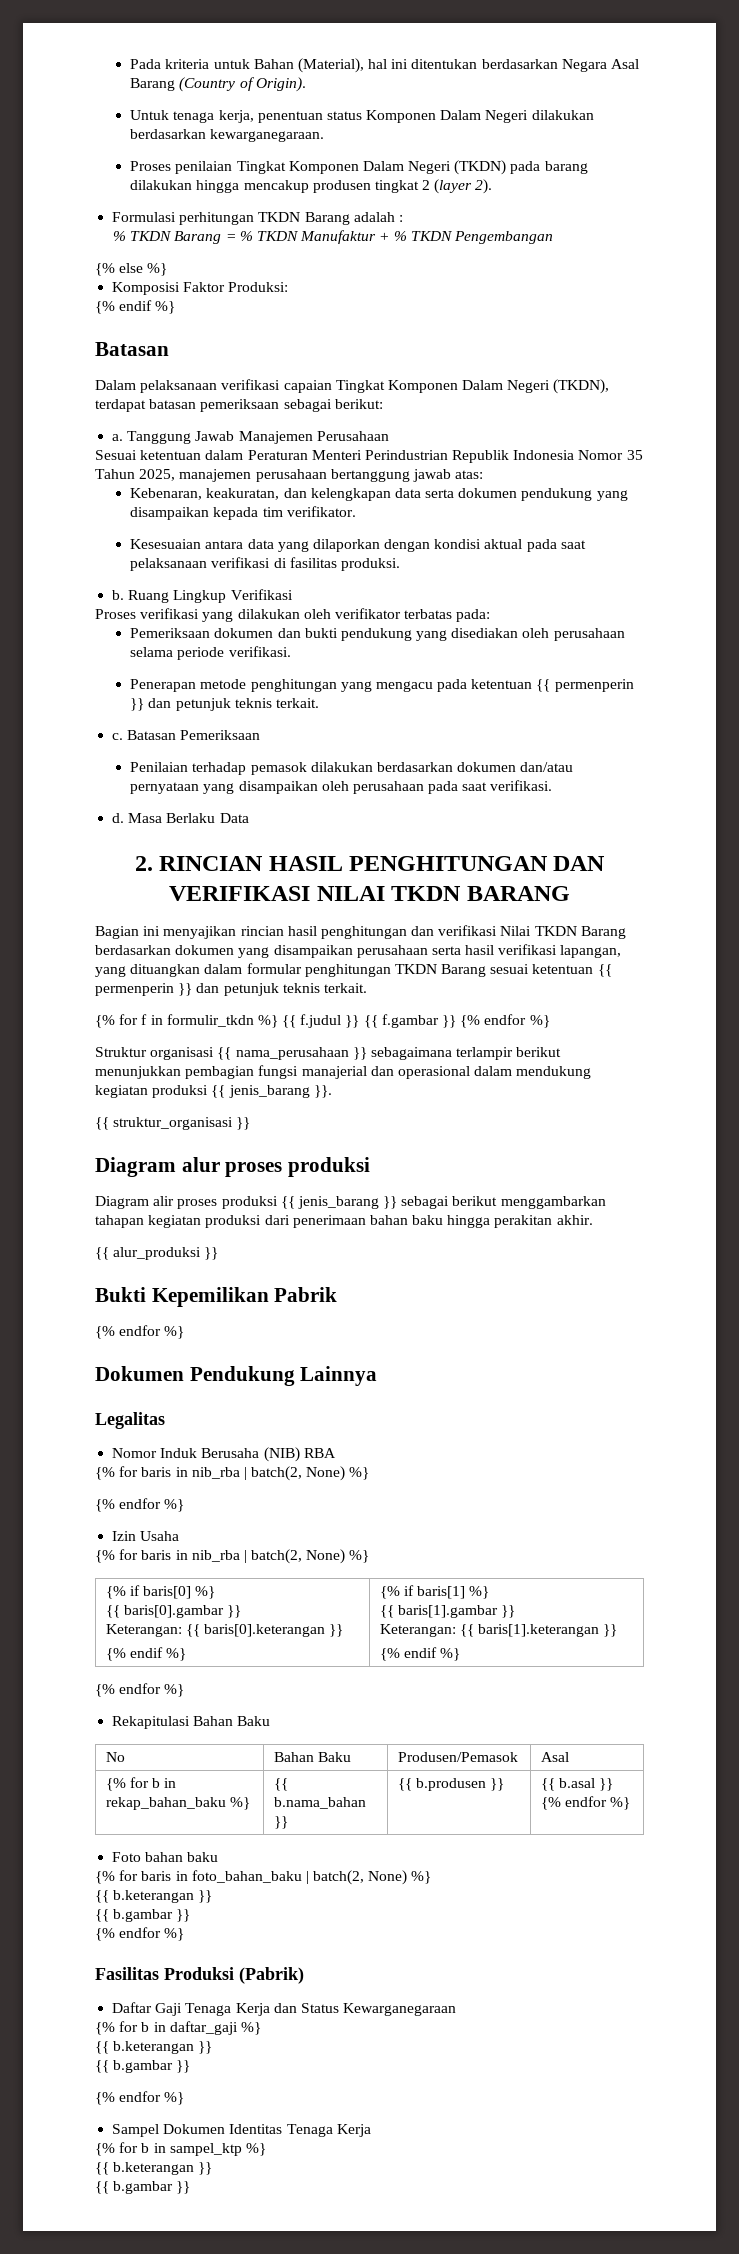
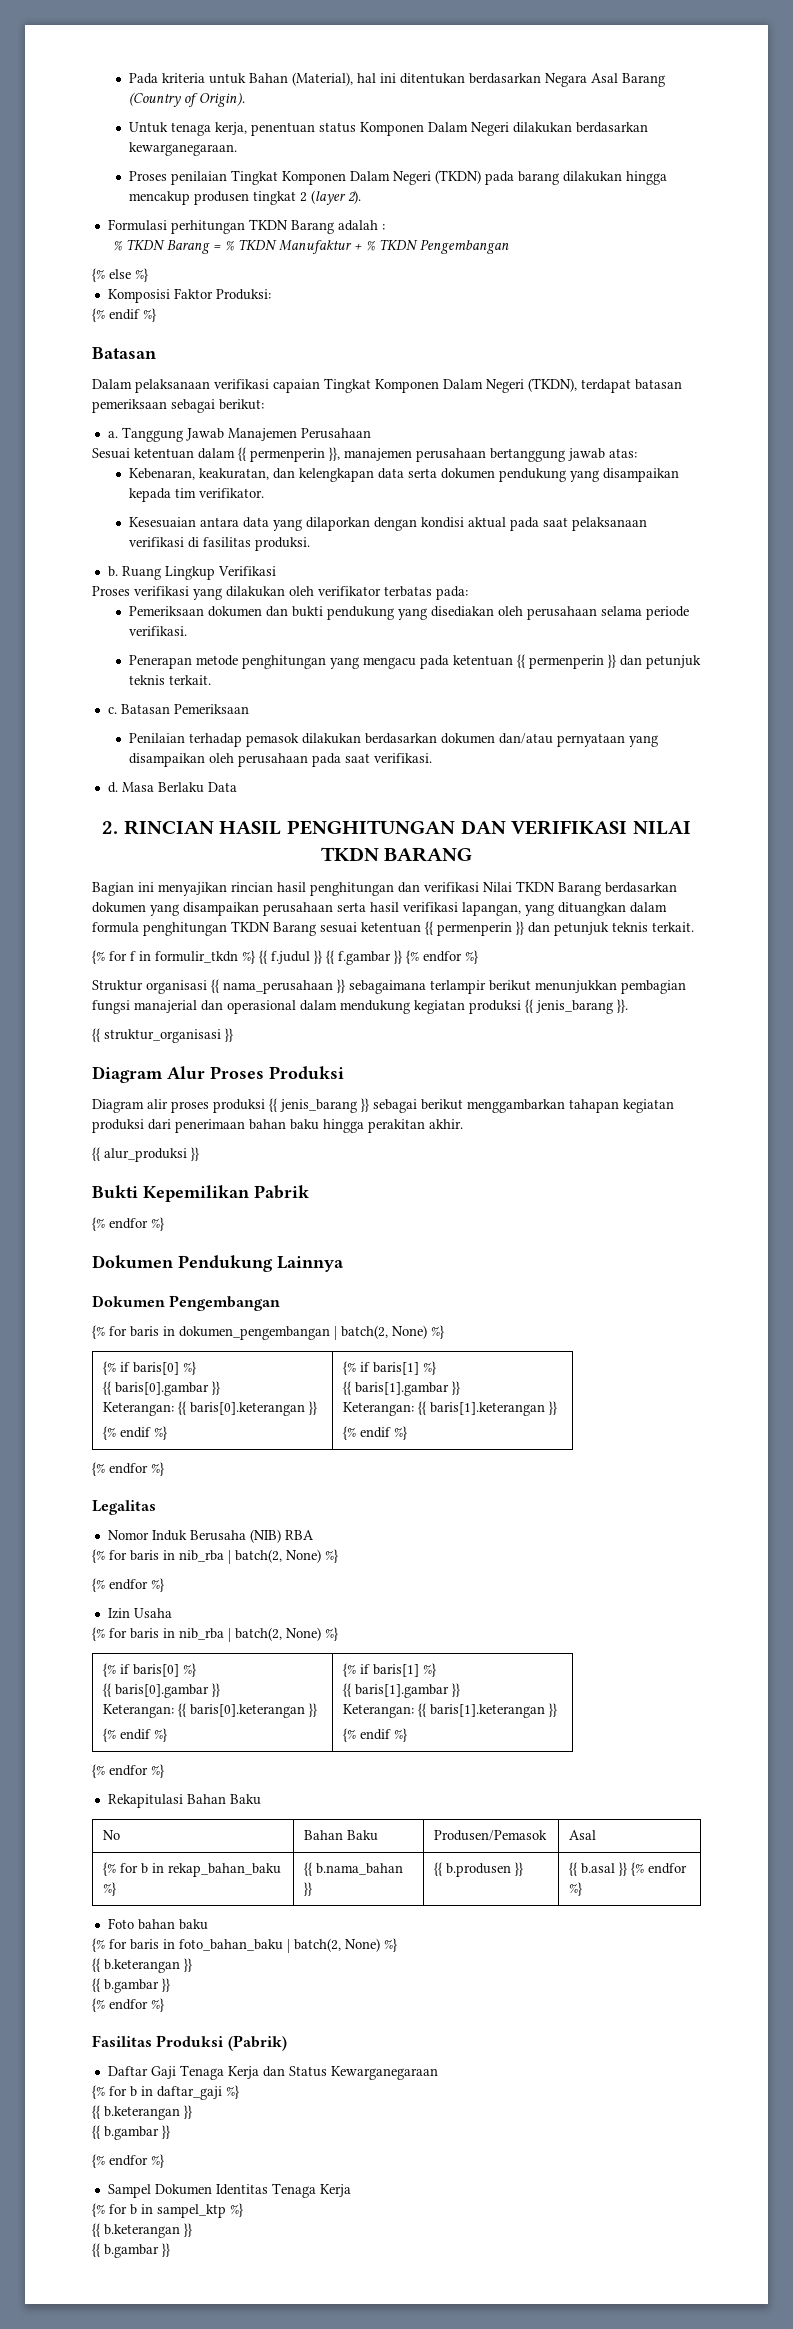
- Sesuai ketentuan dalam Peraturan Menteri Perindustrian Republik Indonesia Nomor 35 Tahun 2025, manajemen perusahaan bertanggung jawab atas:
+ Sesuai ketentuan dalam {{ permenperin }}, manajemen perusahaan bertanggung jawab atas:
- Bagian ini menyajikan rincian hasil penghitungan dan verifikasi Nilai TKDN Barang berdasarkan dokumen yang disampaikan perusahaan serta hasil verifikasi lapangan, yang dituangkan dalam formular penghitungan TKDN Barang sesuai ketentuan {{ permenperin }} dan petunjuk teknis terkait.
+ Bagian ini menyajikan rincian hasil penghitungan dan verifikasi Nilai TKDN Barang berdasarkan dokumen yang disampaikan perusahaan serta hasil verifikasi lapangan, yang dituangkan dalam formula penghitungan TKDN Barang sesuai ketentuan {{ permenperin }} dan petunjuk teknis terkait.
- Diagram alur proses produksi
+ Diagram Alur Proses Produksi
+ Dokumen Pengembangan
+ {% for baris in dokumen_pengembangan | batch(2, None) %}
+ {% if baris[0] %}
+ {{ baris[0].gambar }}
+ Keterangan: {{ baris[0].keterangan }}
+ {% endif %} | {% if baris[1] %}
+ {{ baris[1].gambar }}
+ Keterangan: {{ baris[1].keterangan }}
+ {% endif %}
+ {% endfor %}

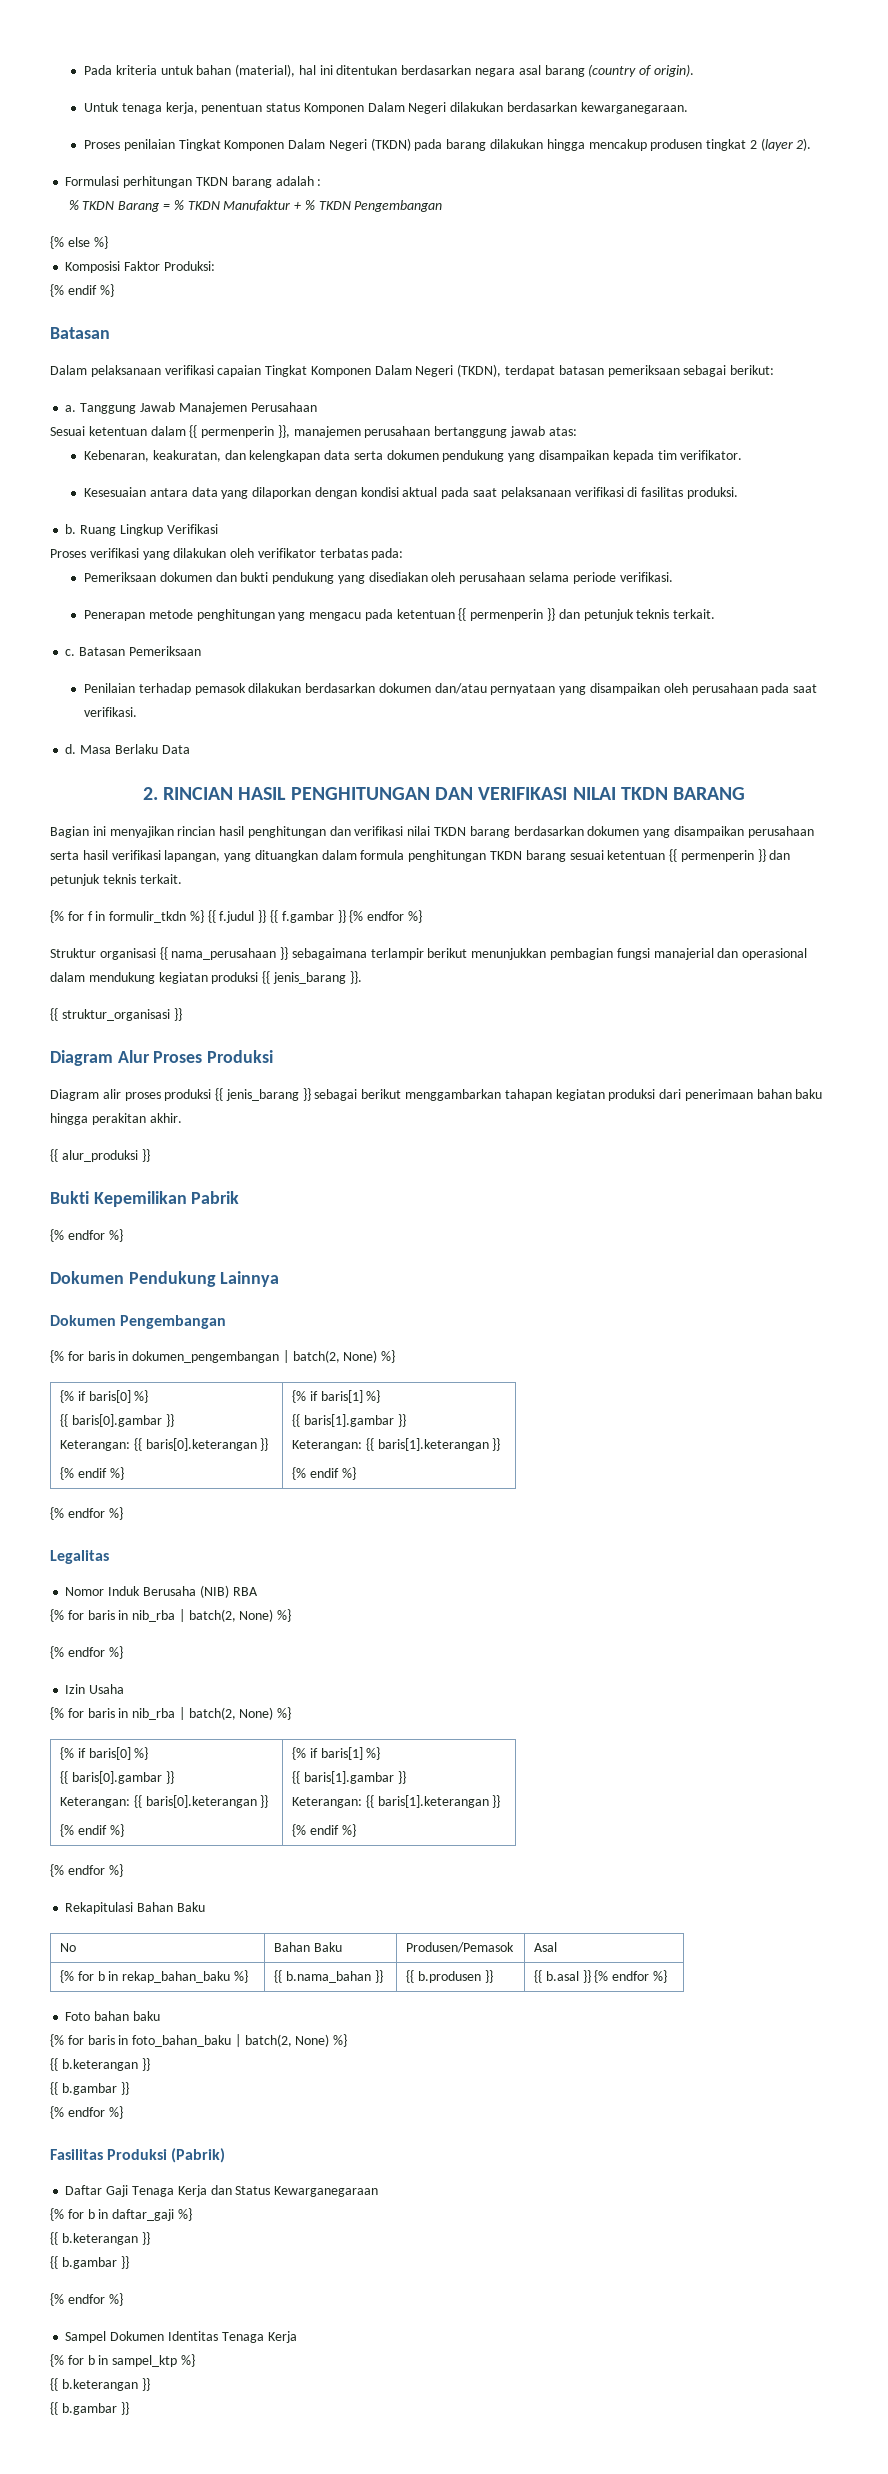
- Pada kriteria untuk Bahan (Material), hal ini ditentukan berdasarkan Negara Asal Barang (Country of Origin).
+ Pada kriteria untuk bahan (material), hal ini ditentukan berdasarkan negara asal barang (country of origin).
- Formulasi perhitungan TKDN Barang adalah :
+ Formulasi perhitungan TKDN barang adalah :
- Bagian ini menyajikan rincian hasil penghitungan dan verifikasi Nilai TKDN Barang berdasarkan dokumen yang disampaikan perusahaan serta hasil verifikasi lapangan, yang dituangkan dalam formula penghitungan TKDN Barang sesuai ketentuan {{ permenperin }} dan petunjuk teknis terkait.
+ Bagian ini menyajikan rincian hasil penghitungan dan verifikasi nilai TKDN barang berdasarkan dokumen yang disampaikan perusahaan serta hasil verifikasi lapangan, yang dituangkan dalam formula penghitungan TKDN barang sesuai ketentuan {{ permenperin }} dan petunjuk teknis terkait.

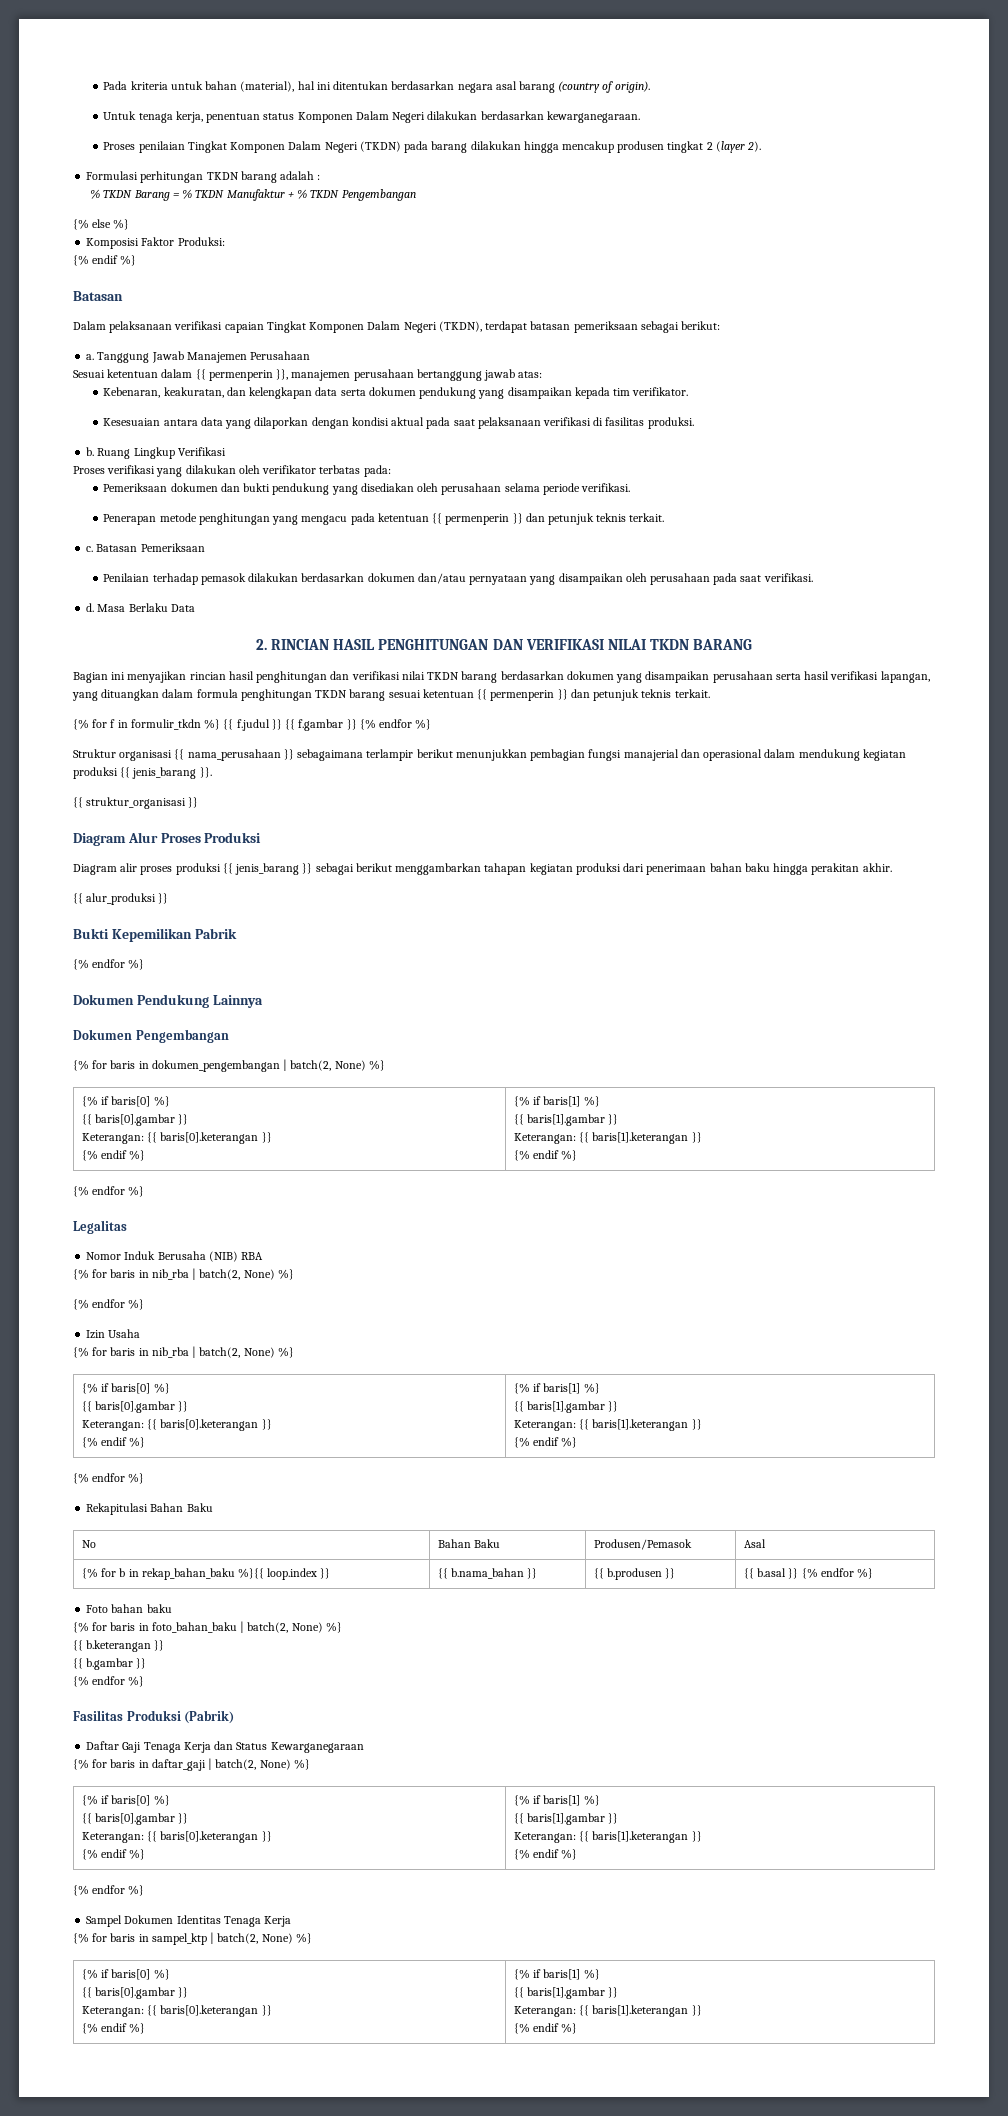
- {% for b in rekap_bahan_baku %} | {{ b.nama_bahan }} | {{ b.produsen }} | {{ b.asal }} {% endfor %}
+ {% for b in rekap_bahan_baku %}{{ loop.index }} | {{ b.nama_bahan }} | {{ b.produsen }} | {{ b.asal }} {% endfor %}
- {% for b in daftar_gaji %}
- {{ b.keterangan }}
- {{ b.gambar }}
+ {% for baris in daftar_gaji | batch(2, None) %}
+ {% if baris[0] %}
+ {{ baris[0].gambar }}
+ Keterangan: {{ baris[0].keterangan }}
+ {% endif %} | {% if baris[1] %}
+ {{ baris[1].gambar }}
+ Keterangan: {{ baris[1].keterangan }}
+ {% endif %}
- {% for b in sampel_ktp %}
- {{ b.keterangan }}
- {{ b.gambar }}
+ {% for baris in sampel_ktp | batch(2, None) %}
+ {% if baris[0] %}
+ {{ baris[0].gambar }}
+ Keterangan: {{ baris[0].keterangan }}
+ {% endif %} | {% if baris[1] %}
+ {{ baris[1].gambar }}
+ Keterangan: {{ baris[1].keterangan }}
+ {% endif %}

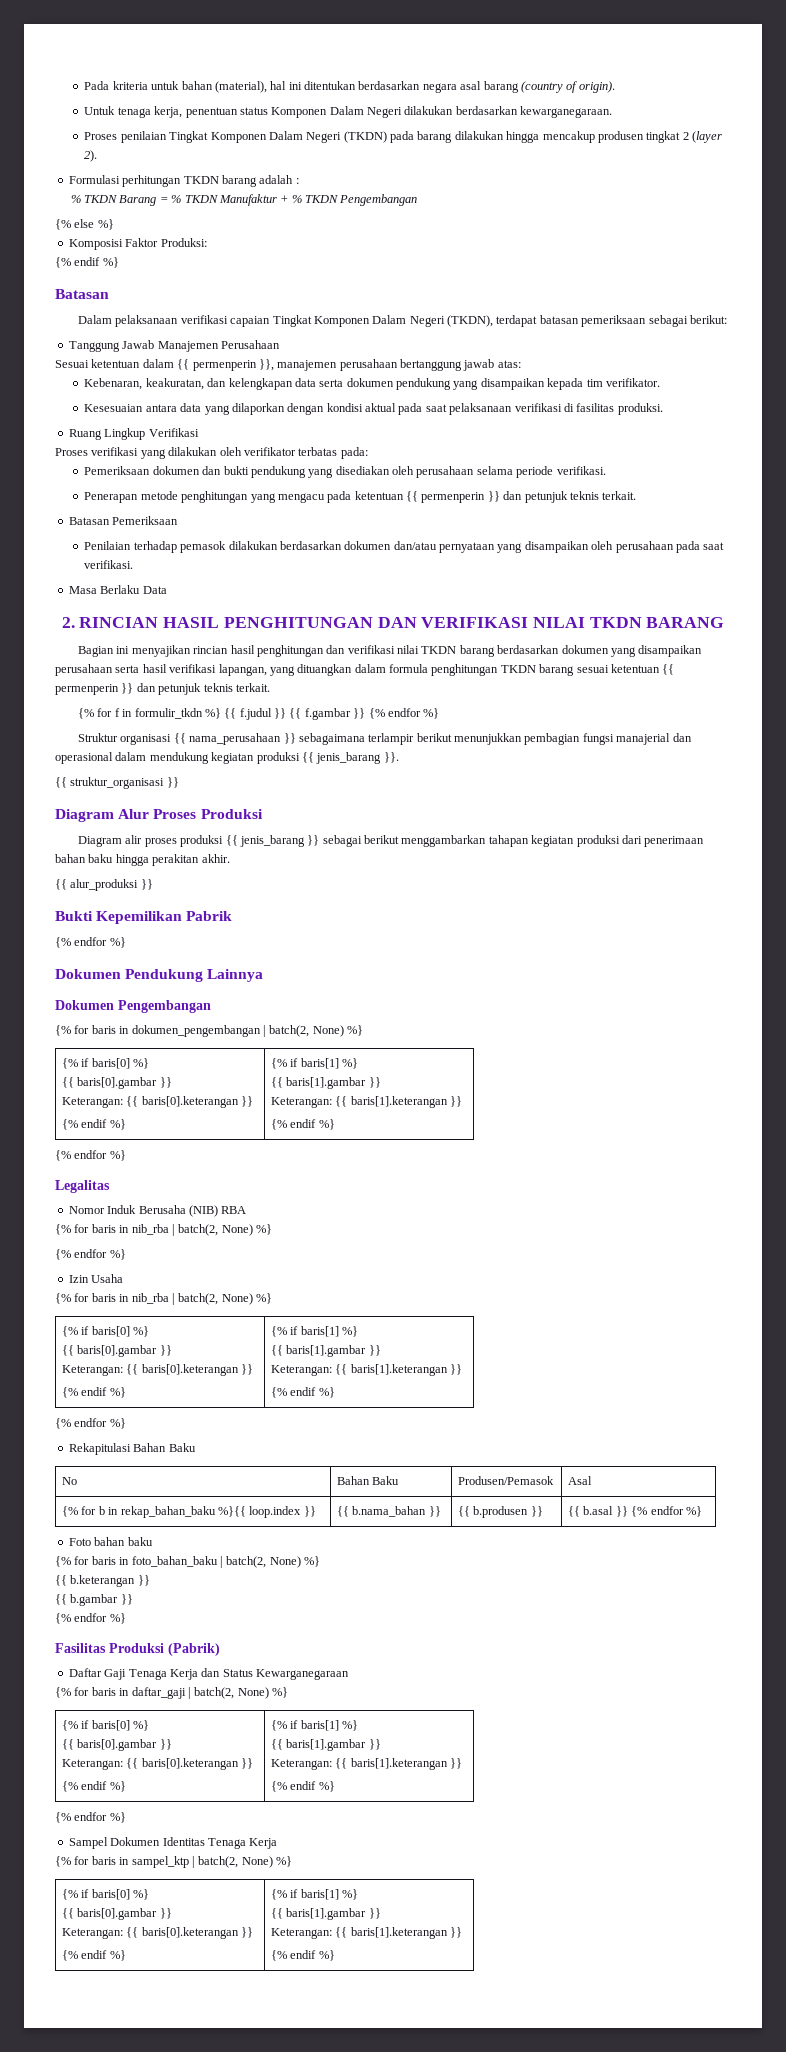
- a.
- b.
- c.
- d.

